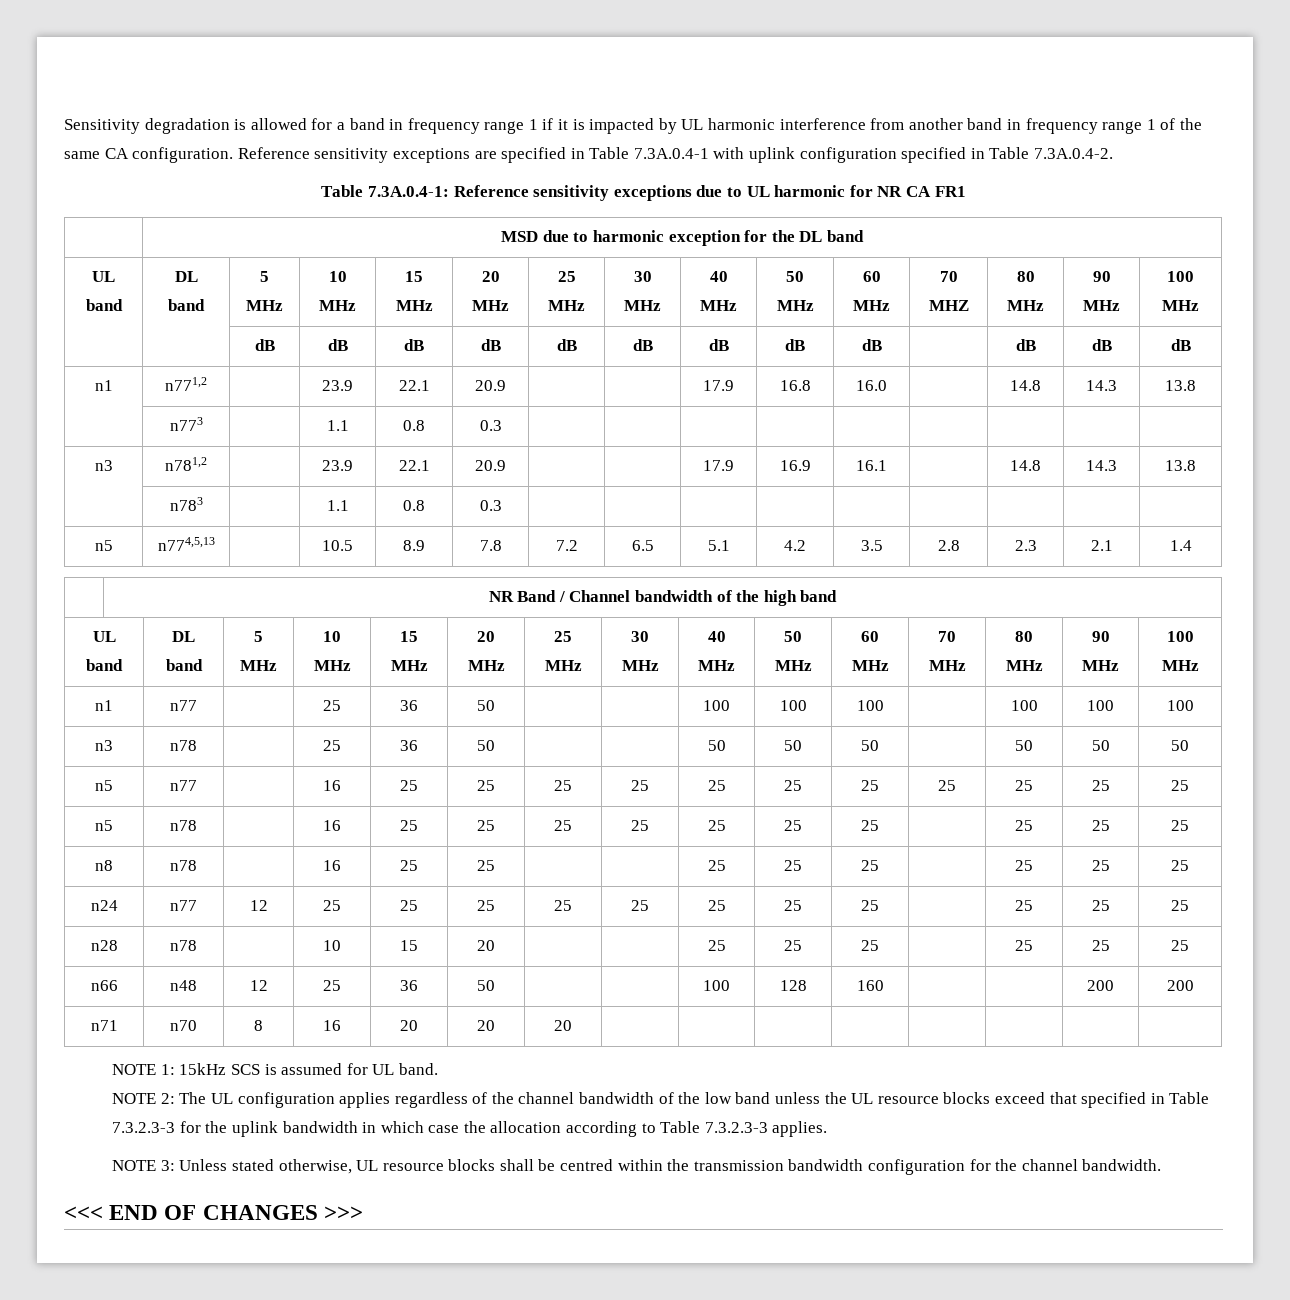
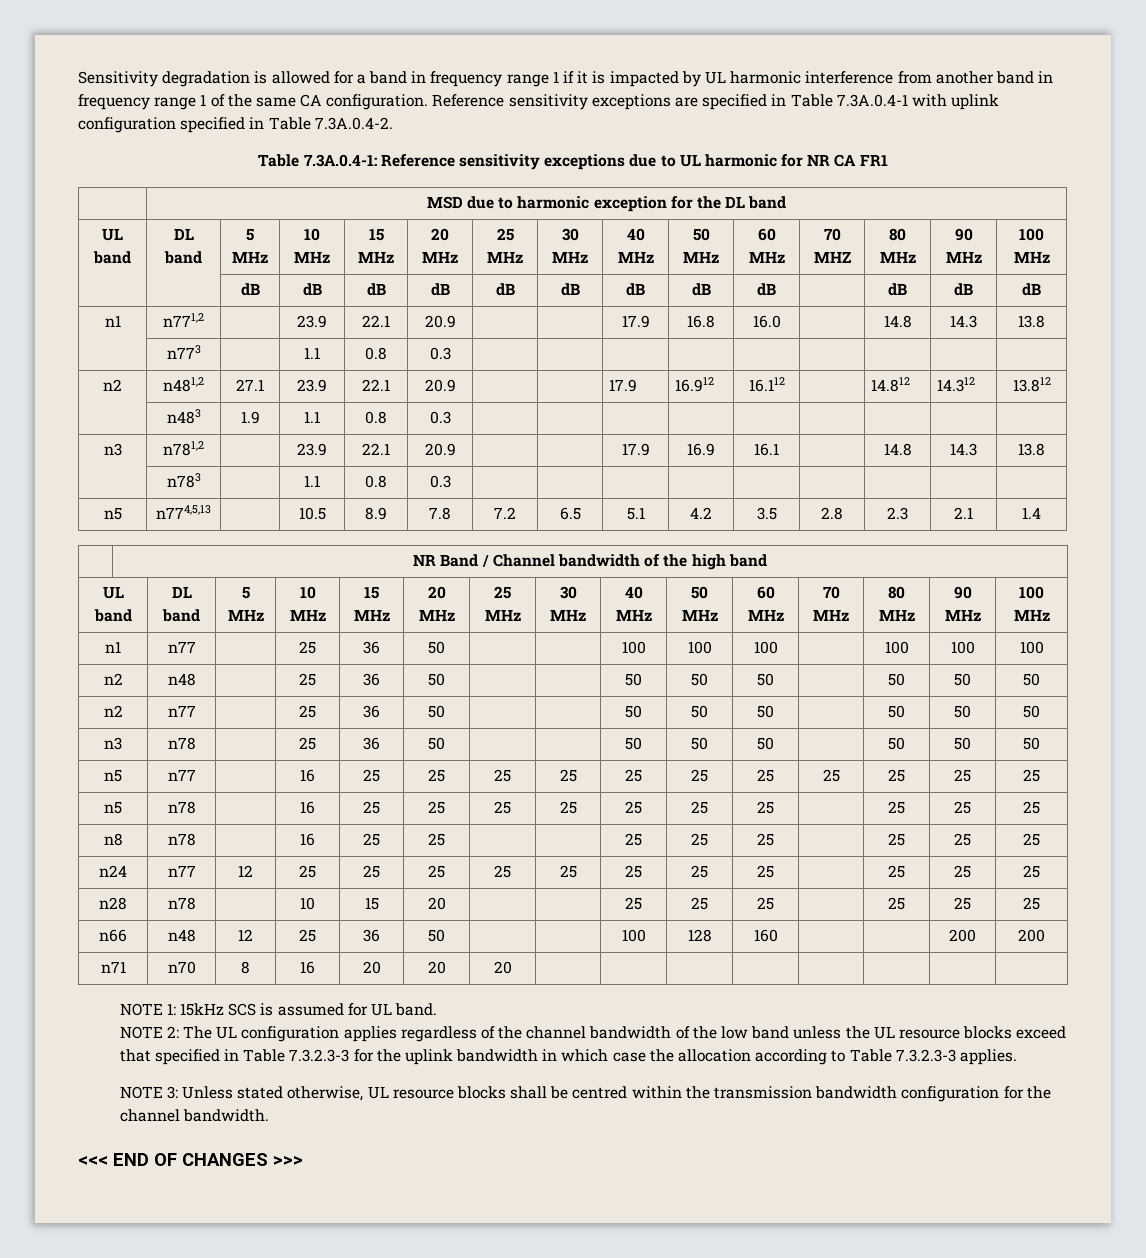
+ n2 | n481,2 | 27.1 | 23.9 | 22.1 | 20.9 | | | 17.9 | 16.912 | 16.112 | | 14.812 | 14.312 | 13.812
+ | n483 | 1.9 | 1.1 | 0.8 | 0.3 | | | | | | | | |
+ n2 | n48 | | 25 | 36 | 50 | | | 50 | 50 | 50 | | 50 | 50 | 50
+ n2 | n77 | | 25 | 36 | 50 | | | 50 | 50 | 50 | | 50 | 50 | 50

